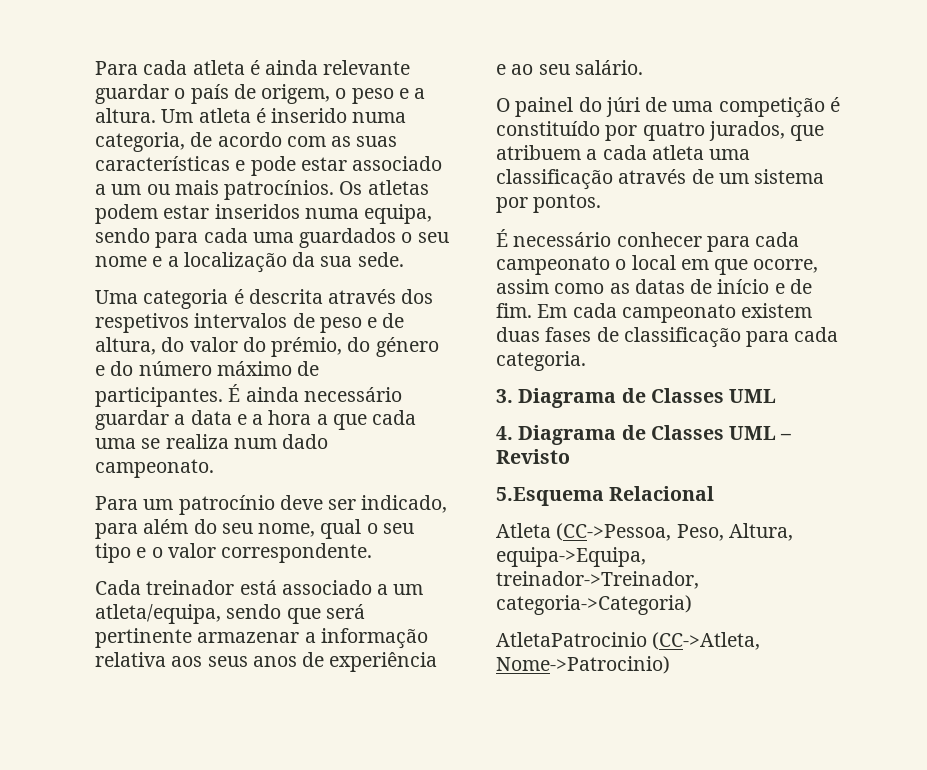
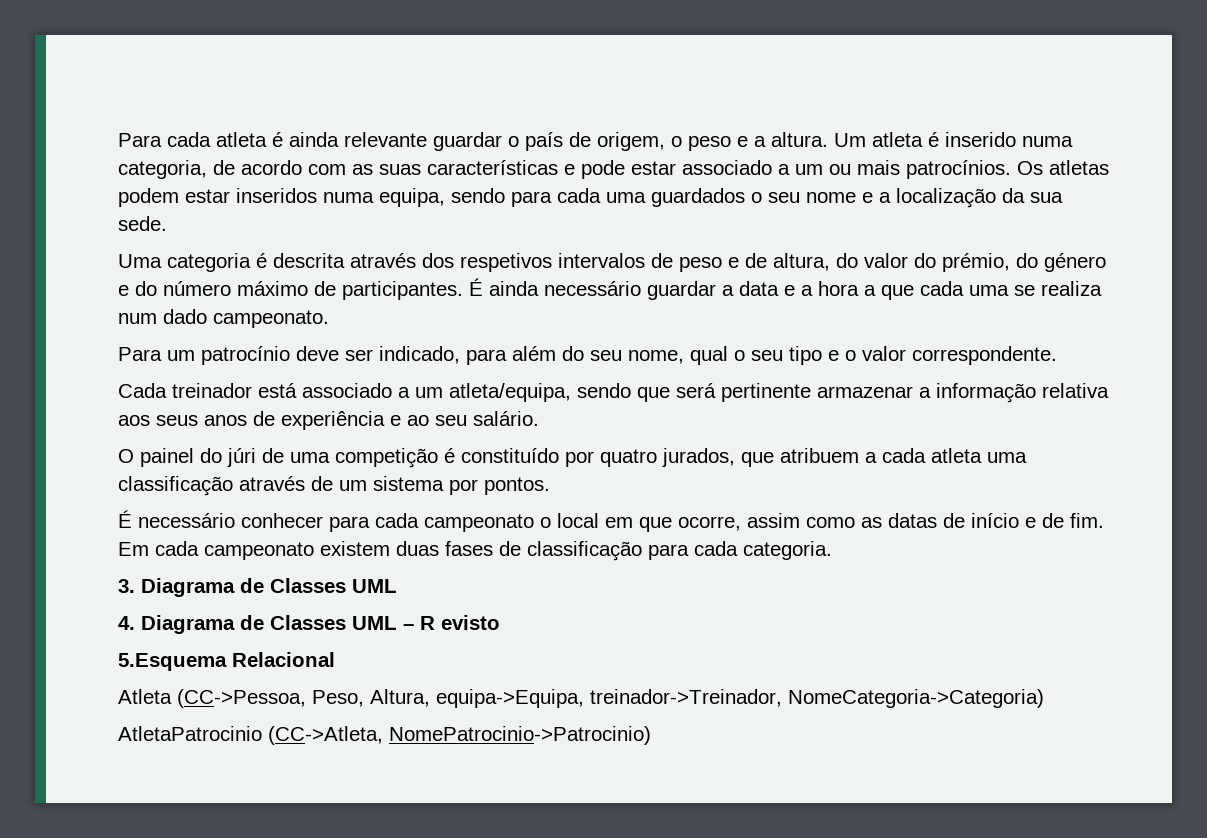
- 4. Diagrama de Classes UML – Revisto
+ 4. Diagrama de Classes UML – R evisto
- Atleta (CC->Pessoa, Peso, Altura, equipa->Equipa, treinador->Treinador, categoria->Categoria)
+ Atleta (CC->Pessoa, Peso, Altura, equipa->Equipa, treinador->Treinador, NomeCategoria->Categoria)
- AtletaPatrocinio (CC->Atleta, Nome->Patrocinio)
+ AtletaPatrocinio (CC->Atleta, NomePatrocinio->Patrocinio)

